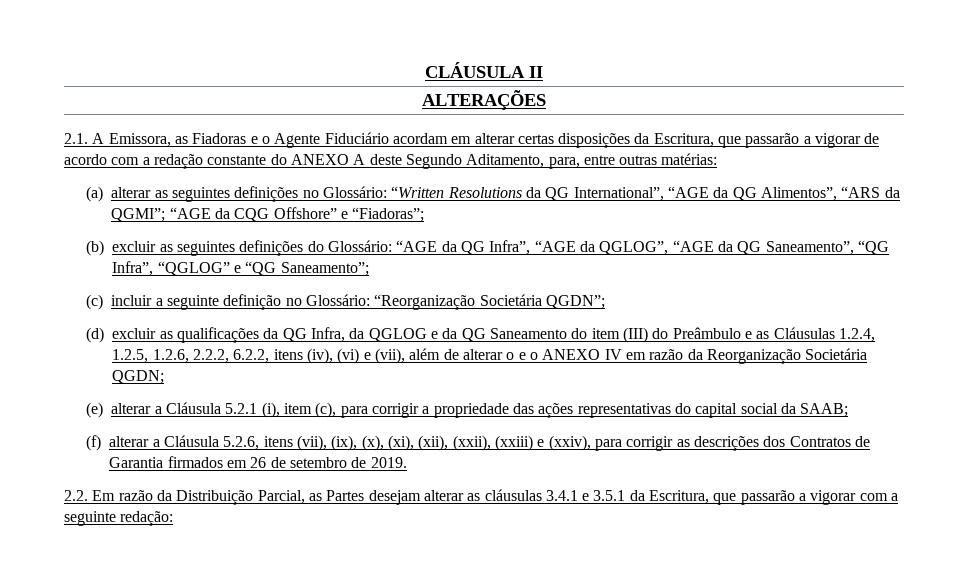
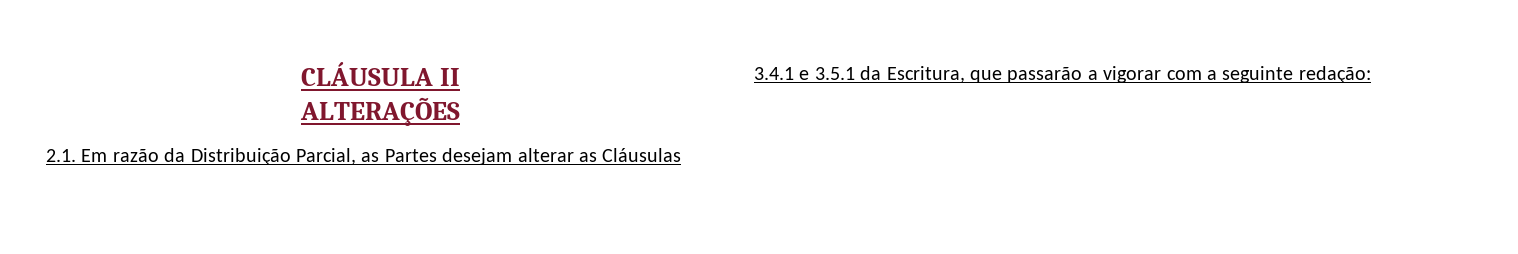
- 2.1. A Emissora, as Fiadoras e o Agente Fiduciário acordam em alterar certas disposições da Escritura, que passarão a vigorar de acordo com a redação constante do ANEXO A deste Segundo Aditamento, para, entre outras matérias:
- (a) alterar as seguintes definições no Glossário: “Written Resolutions da QG International”, “AGE da QG Alimentos”, “ARS da QGMI”; “AGE da CQG Offshore” e “Fiadoras”;
- (b) excluir as seguintes definições do Glossário: “AGE da QG Infra”, “AGE da QGLOG”, “AGE da QG Saneamento”, “QG Infra”, “QGLOG” e “QG Saneamento”;
- (c) incluir a seguinte definição no Glossário: “Reorganização Societária QGDN”;
- (d) excluir as qualificações da QG Infra, da QGLOG e da QG Saneamento do item (III) do Preâmbulo e as Cláusulas 1.2.4, 1.2.5, 1.2.6, 2.2.2, 6.2.2, itens (iv), (vi) e (vii), além de alterar o e o ANEXO IV em razão da Reorganização Societária QGDN;
- (e) alterar a Cláusula 5.2.1 (i), item (c), para corrigir a propriedade das ações representativas do capital social da SAAB;
- (f) alterar a Cláusula 5.2.6, itens (vii), (ix), (x), (xi), (xii), (xxii), (xxiii) e (xxiv), para corrigir as descrições dos Contratos de Garantia firmados em 26 de setembro de 2019.
- 2.2. Em razão da Distribuição Parcial, as Partes desejam alterar as cláusulas 3.4.1 e 3.5.1 da Escritura, que passarão a vigorar com a seguinte redação:
+ 2.1. Em razão da Distribuição Parcial, as Partes desejam alterar as Cláusulas 3.4.1 e 3.5.1 da Escritura, que passarão a vigorar com a seguinte redação:

